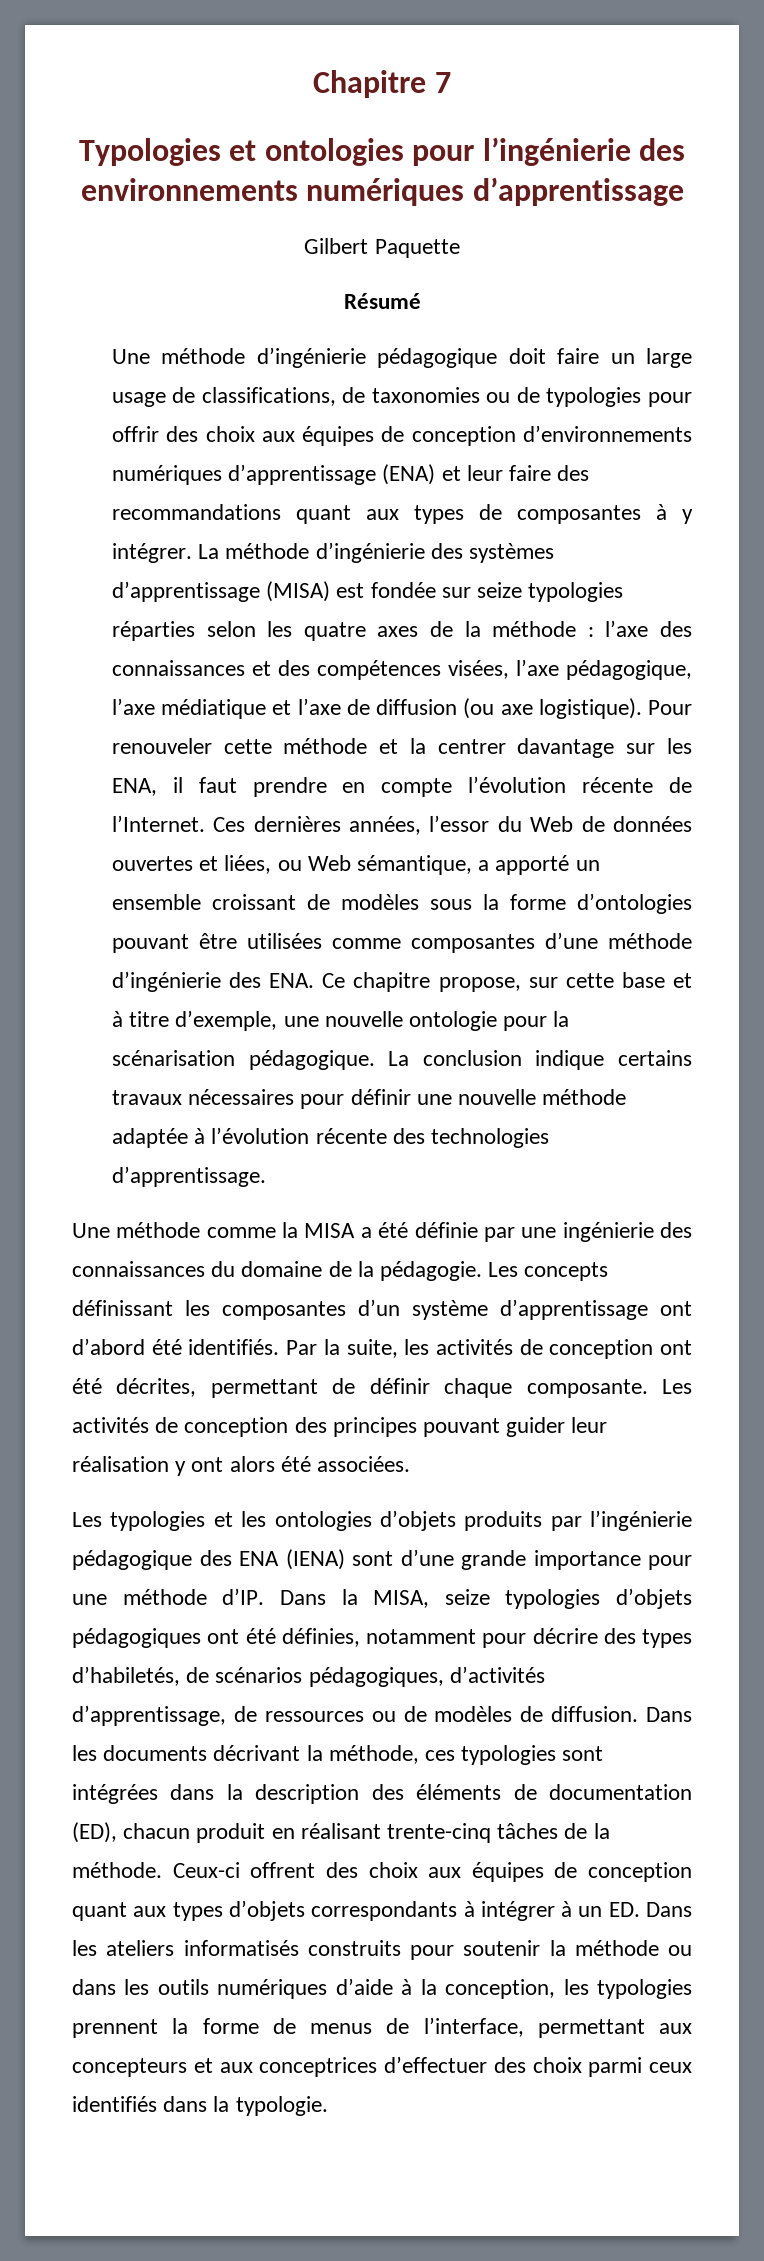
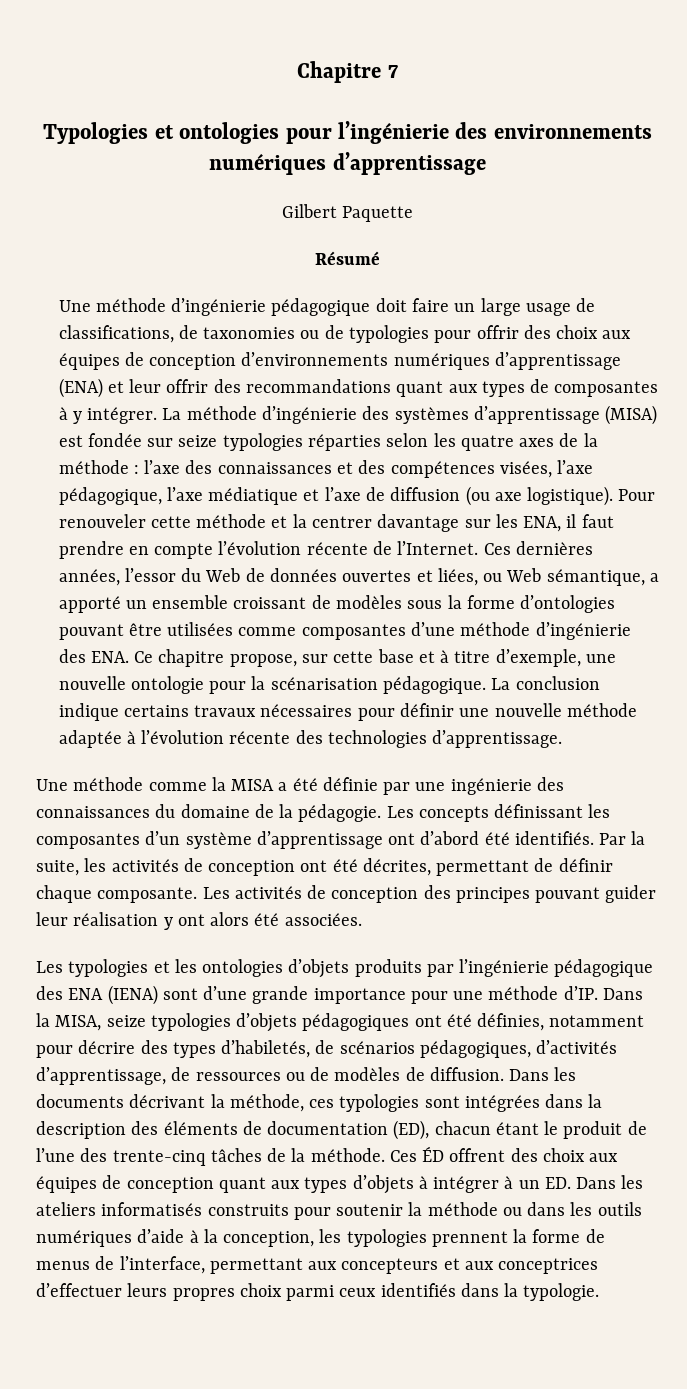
- Une méthode d’ingénierie pédagogique doit faire un large usage de classifications, de taxonomies ou de typologies pour offrir des choix aux équipes de conception d’environnements numériques d’apprentissage (ENA) et leur faire des recommandations quant aux types de composantes à y intégrer.
+ Une méthode d’ingénierie pédagogique doit faire un large usage de classifications, de taxonomies ou de typologies pour offrir des choix aux équipes de conception d’environnements numériques d’apprentissage (ENA) et leur offrir des recommandations quant aux types de composantes à y intégrer.
- Dans les documents décrivant la méthode, ces typologies sont intégrées dans la description des éléments de documentation (ED), chacun produit en réalisant trente-cinq tâches de la méthode.
+ Dans les documents décrivant la méthode, ces typologies sont intégrées dans la description des éléments de documentation (ED), chacun étant le produit de l’une des trente-cinq tâches de la méthode.
- Ceux-ci offrent des choix aux équipes de conception quant aux types d’objets correspondants à intégrer à un ED. Dans les ateliers informatisés construits pour soutenir la méthode ou dans les outils numériques d’aide à la conception, les typologies prennent la forme de menus de l’interface, permettant aux concepteurs et aux conceptrices d’effectuer des choix parmi ceux identifiés dans la typologie.
+ Ces ÉD offrent des choix aux équipes de conception quant aux types d’objets à intégrer à un ED. Dans les ateliers informatisés construits pour soutenir la méthode ou dans les outils numériques d’aide à la conception, les typologies prennent la forme de menus de l’interface, permettant aux concepteurs et aux conceptrices d’effectuer leurs propres choix parmi ceux identifiés dans la typologie.

